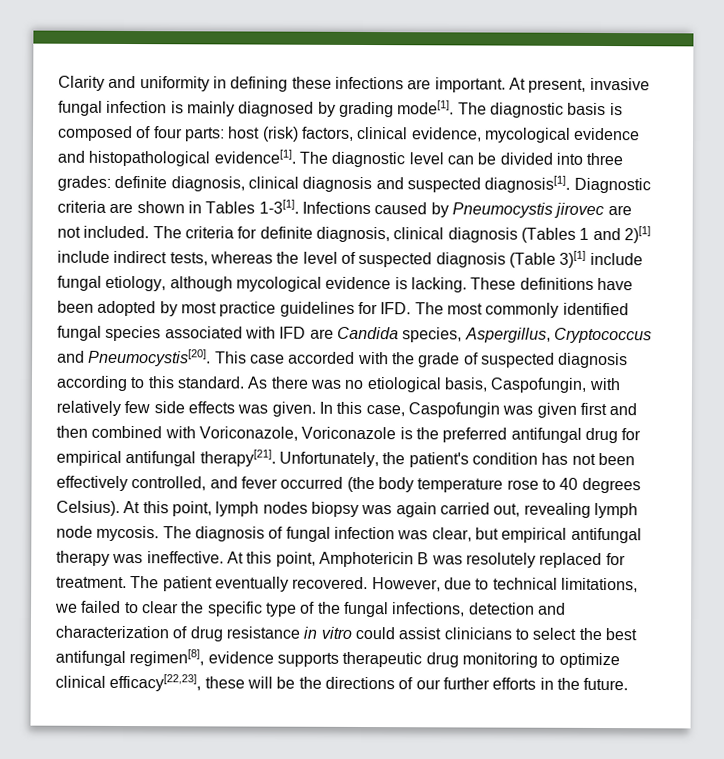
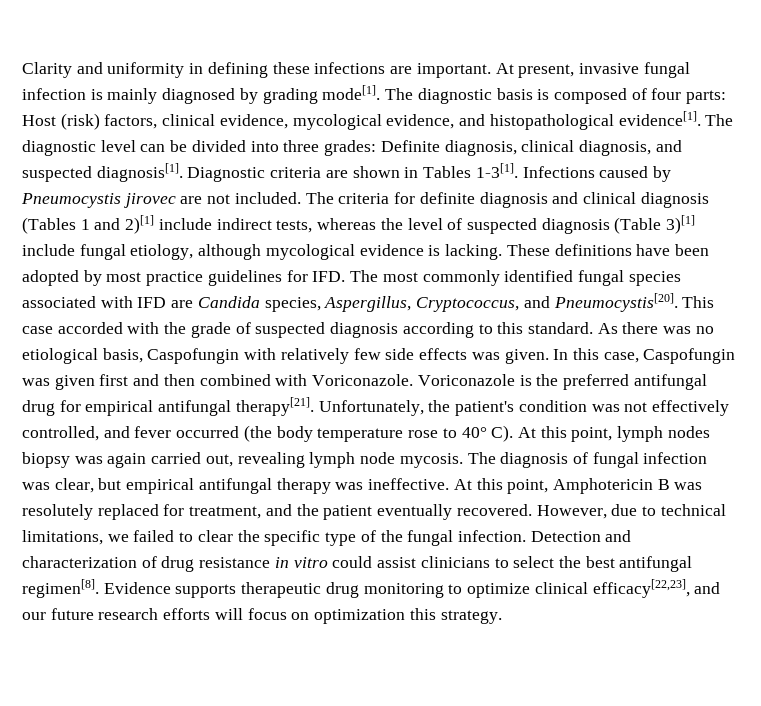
- The diagnostic basis is composed of four parts: host (risk) factors, clinical evidence, mycological evidence and histopathological evidence[1].
+ The diagnostic basis is composed of four parts: Host (risk) factors, clinical evidence, mycological evidence, and histopathological evidence[1].
- The diagnostic level can be divided into three grades: definite diagnosis, clinical diagnosis and suspected diagnosis[1].
+ The diagnostic level can be divided into three grades: Definite diagnosis, clinical diagnosis, and suspected diagnosis[1].
- The criteria for definite diagnosis, clinical diagnosis (Tables 1 and 2)[1] include indirect tests, whereas the level of suspected diagnosis (Table 3)[1] include fungal etiology, although mycological evidence is lacking.
+ The criteria for definite diagnosis and clinical diagnosis (Tables 1 and 2)[1] include indirect tests, whereas the level of suspected diagnosis (Table 3)[1] include fungal etiology, although mycological evidence is lacking.
- These definitions have been adopted by most practice guidelines for IFD. The most commonly identified fungal species associated with IFD are Candida species, Aspergillus, Cryptococcus and Pneumocystis[20].
+ These definitions have been adopted by most practice guidelines for IFD. The most commonly identified fungal species associated with IFD are Candida species, Aspergillus, Cryptococcus, and Pneumocystis[20].
- As there was no etiological basis, Caspofungin, with relatively few side effects was given.
+ As there was no etiological basis, Caspofungin with relatively few side effects was given.
- In this case, Caspofungin was given first and then combined with Voriconazole, Voriconazole is the preferred antifungal drug for empirical antifungal therapy[21].
+ In this case, Caspofungin was given first and then combined with Voriconazole. Voriconazole is the preferred antifungal drug for empirical antifungal therapy[21].
- Unfortunately, the patient's condition has not been effectively controlled, and fever occurred (the body temperature rose to 40 degrees Celsius). At this point, lymph nodes biopsy was again carried out, revealing lymph node mycosis.
+ Unfortunately, the patient's condition was not effectively controlled, and fever occurred (the body temperature rose to 40° C). At this point, lymph nodes biopsy was again carried out, revealing lymph node mycosis.
- At this point, Amphotericin B was resolutely replaced for treatment. The patient eventually recovered.
+ At this point, Amphotericin B was resolutely replaced for treatment, and the patient eventually recovered.
- However, due to technical limitations, we failed to clear the specific type of the fungal infections, detection and characterization of drug resistance in vitro could assist clinicians to select the best antifungal regimen[8], evidence supports therapeutic drug monitoring to optimize clinical efficacy[22,23], these will be the directions of our further efforts in the future.
+ However, due to technical limitations, we failed to clear the specific type of the fungal infection. Detection and characterization of drug resistance in vitro could assist clinicians to select the best antifungal regimen[8]. Evidence supports therapeutic drug monitoring to optimize clinical efficacy[22,23], and our future research efforts will focus on optimization this strategy.

